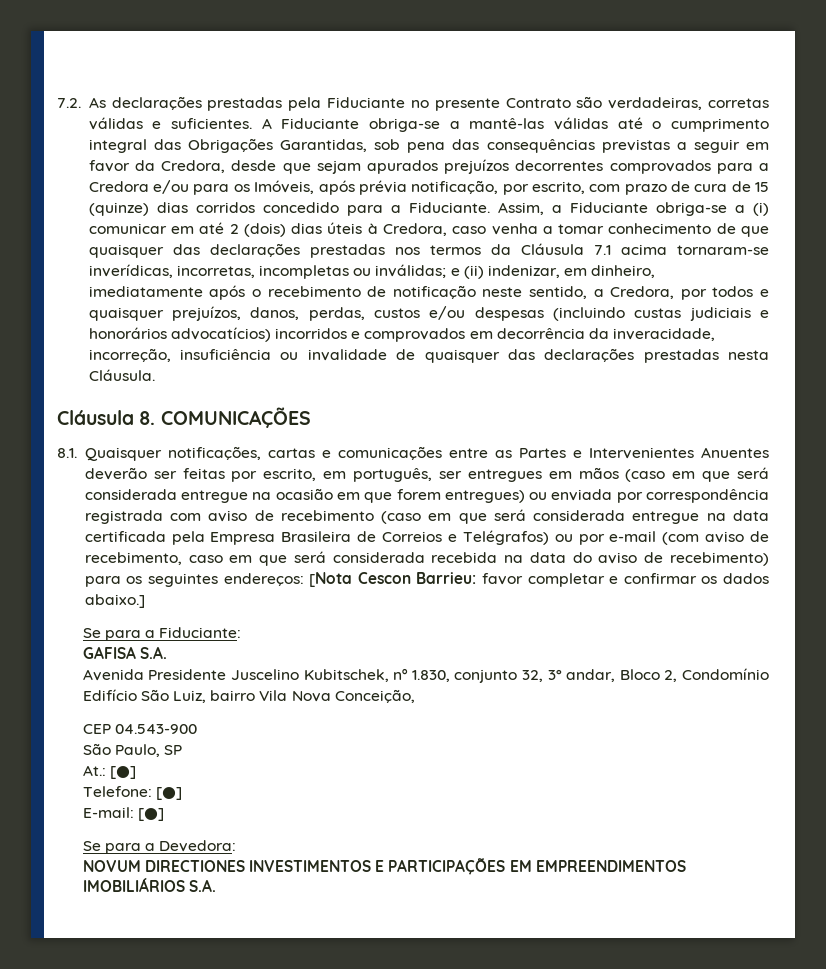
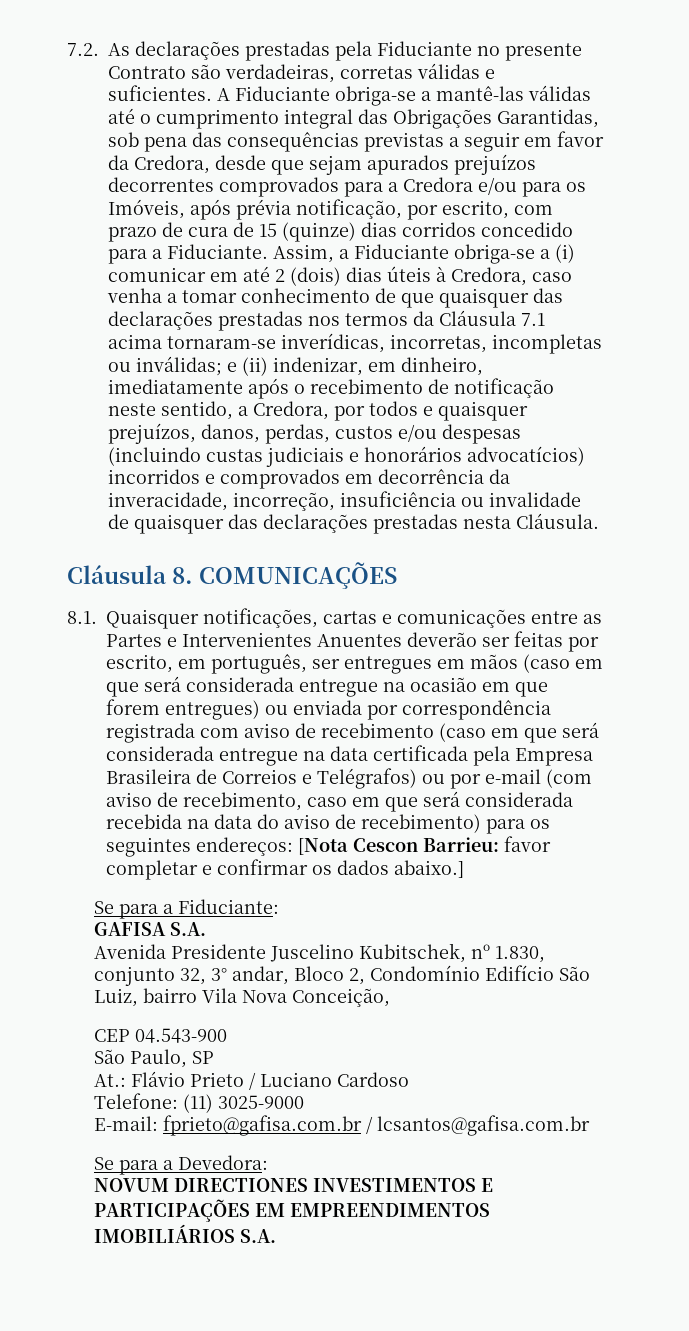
- At.: [●]
+ At.: Flávio Prieto / Luciano Cardoso
- Telefone: [●]
+ Telefone: (11) 3025-9000
- E-mail: [●]
+ E-mail: fprieto@gafisa.com.br / lcsantos@gafisa.com.br

